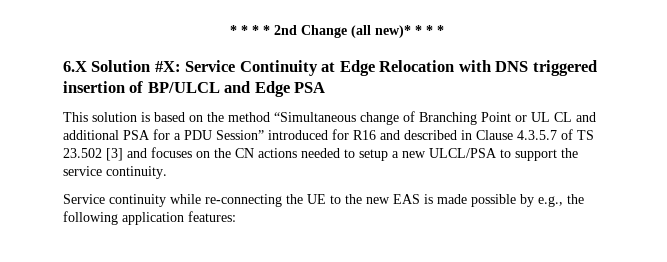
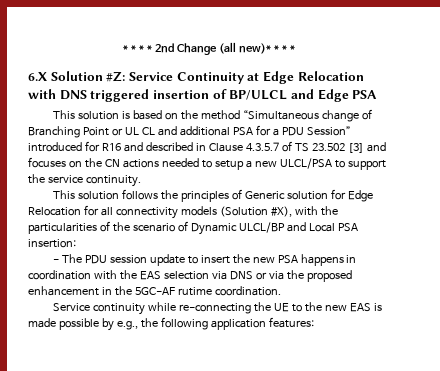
- 6.X Solution #X: Service Continuity at Edge Relocation with DNS triggered insertion of BP/ULCL and Edge PSA
+ 6.X Solution #Z: Service Continuity at Edge Relocation with DNS triggered insertion of BP/ULCL and Edge PSA
+ This solution follows the principles of Generic solution for Edge Relocation for all connectivity models (Solution #X), with the particularities of the scenario of Dynamic ULCL/BP and Local PSA insertion:
+ - The PDU session update to insert the new PSA happens in coordination with the EAS selection via DNS or via the proposed enhancement in the 5GC-AF rutime coordination.

